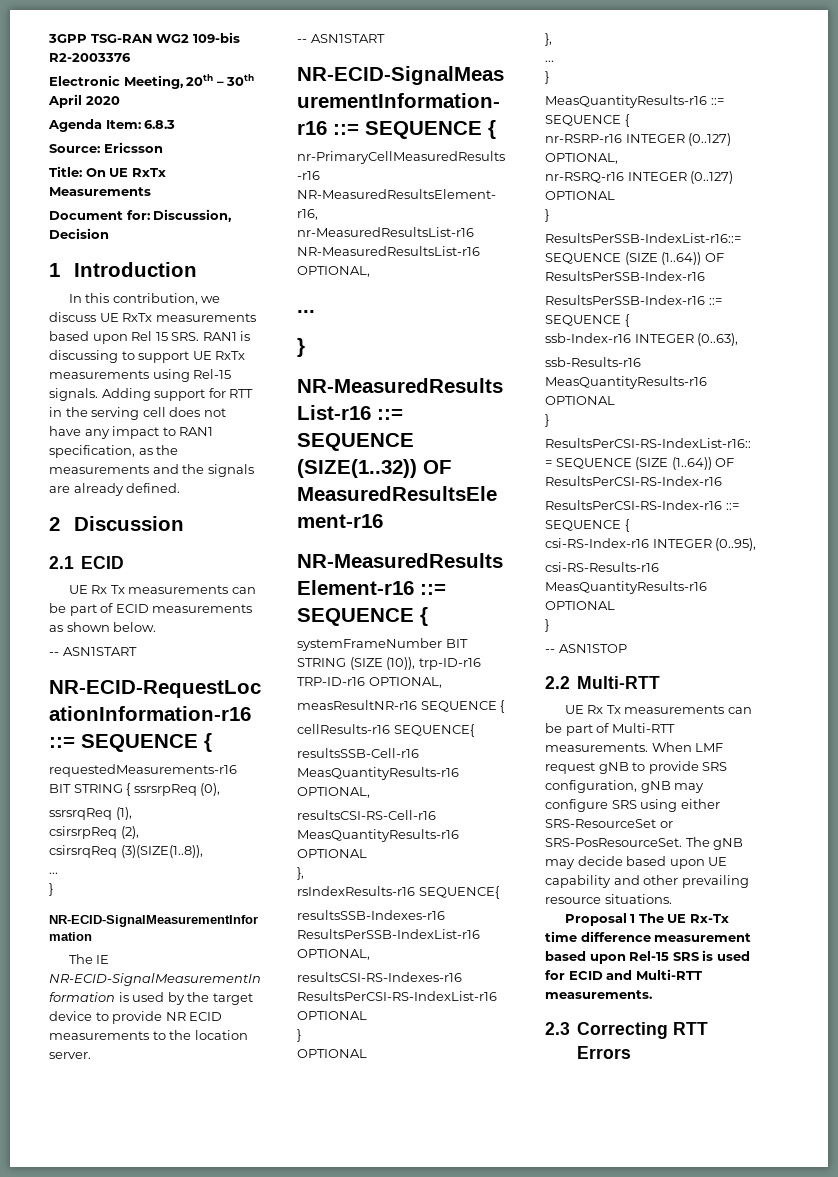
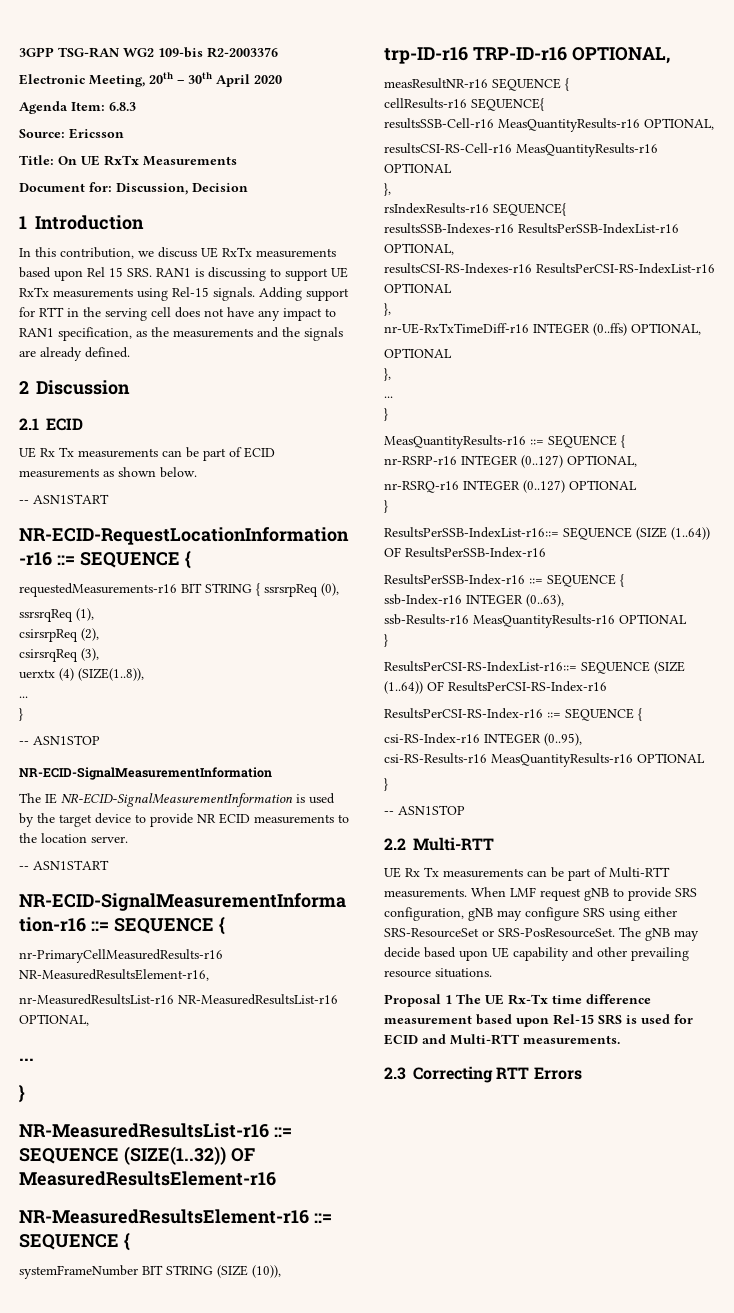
- csirsrqReq (3)(SIZE(1..8)),
+ csirsrqReq (3),
+ uerxtx (4) (SIZE(1..8)),
  ...
  }
+ -- ASN1STOP
- systemFrameNumber BIT STRING (SIZE (10)), trp-ID-r16 TRP-ID-r16 OPTIONAL,
+ systemFrameNumber BIT STRING (SIZE (10)),
+ trp-ID-r16 TRP-ID-r16 OPTIONAL,
  resultsCSI-RS-Indexes-r16 ResultsPerCSI-RS-IndexList-r16 OPTIONAL
- }
+ },
+ nr-UE-RxTxTimeDiff-r16 INTEGER (0..ffs) OPTIONAL,

